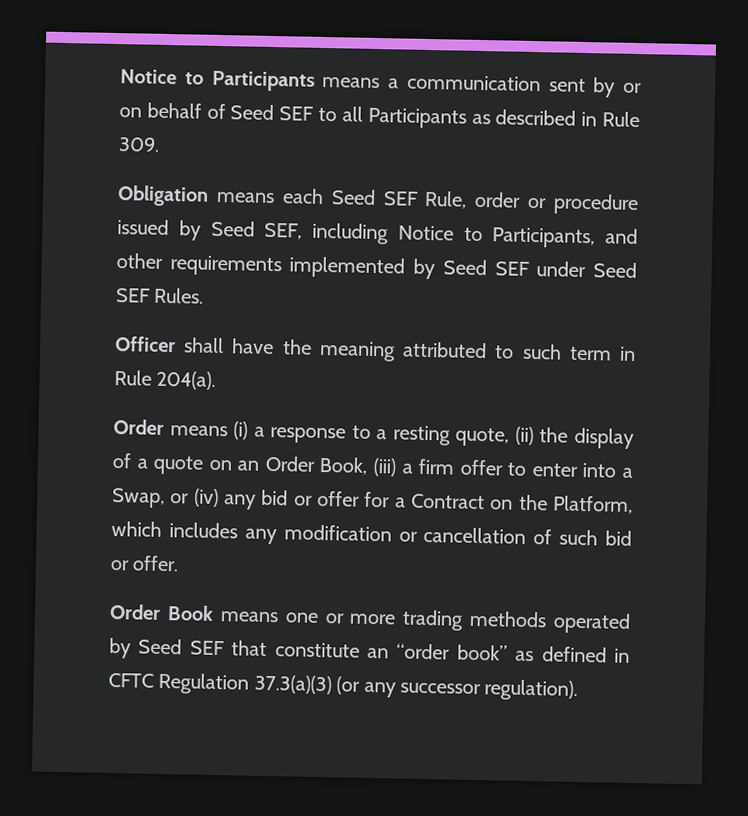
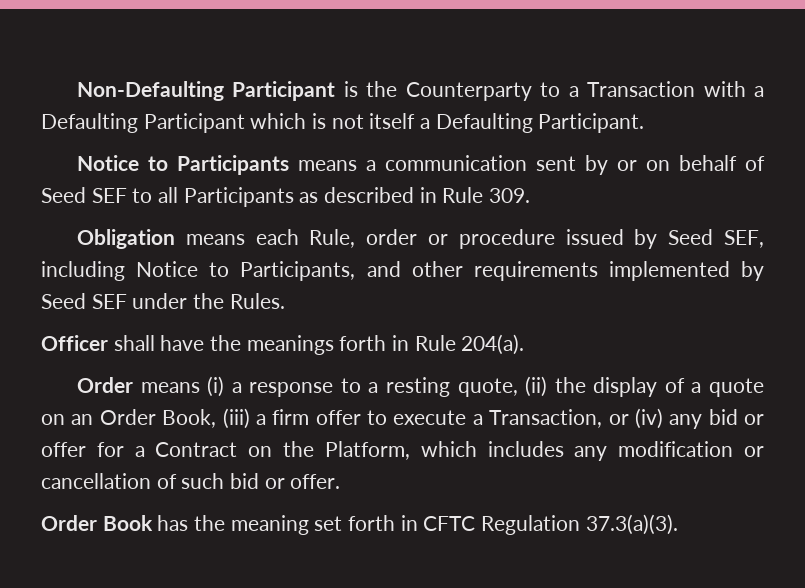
+ Non-Defaulting Participant is the Counterparty to a Transaction with a Defaulting Participant which is not itself a Defaulting Participant.
- Obligation means each Seed SEF Rule, order or procedure issued by Seed SEF, including Notice to Participants, and other requirements implemented by Seed SEF under Seed SEF Rules.
+ Obligation means each Rule, order or procedure issued by Seed SEF, including Notice to Participants, and other requirements implemented by Seed SEF under the Rules.
- Officer shall have the meaning attributed to such term in Rule 204(a).
+ Officer shall have the meanings forth in Rule 204(a).
- Order means (i) a response to a resting quote, (ii) the display of a quote on an Order Book, (iii) a firm offer to enter into a Swap, or (iv) any bid or offer for a Contract on the Platform, which includes any modification or cancellation of such bid or offer.
+ Order means (i) a response to a resting quote, (ii) the display of a quote on an Order Book, (iii) a firm offer to execute a Transaction, or (iv) any bid or offer for a Contract on the Platform, which includes any modification or cancellation of such bid or offer.
- Order Book means one or more trading methods operated by Seed SEF that constitute an “order book” as defined in CFTC Regulation 37.3(a)(3) (or any successor regulation).
+ Order Book has the meaning set forth in CFTC Regulation 37.3(a)(3).

